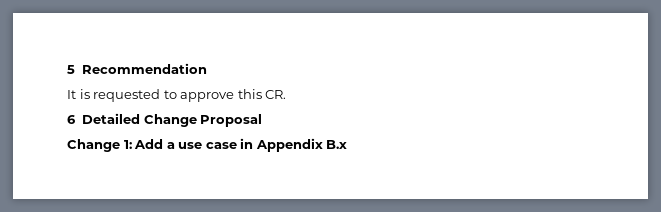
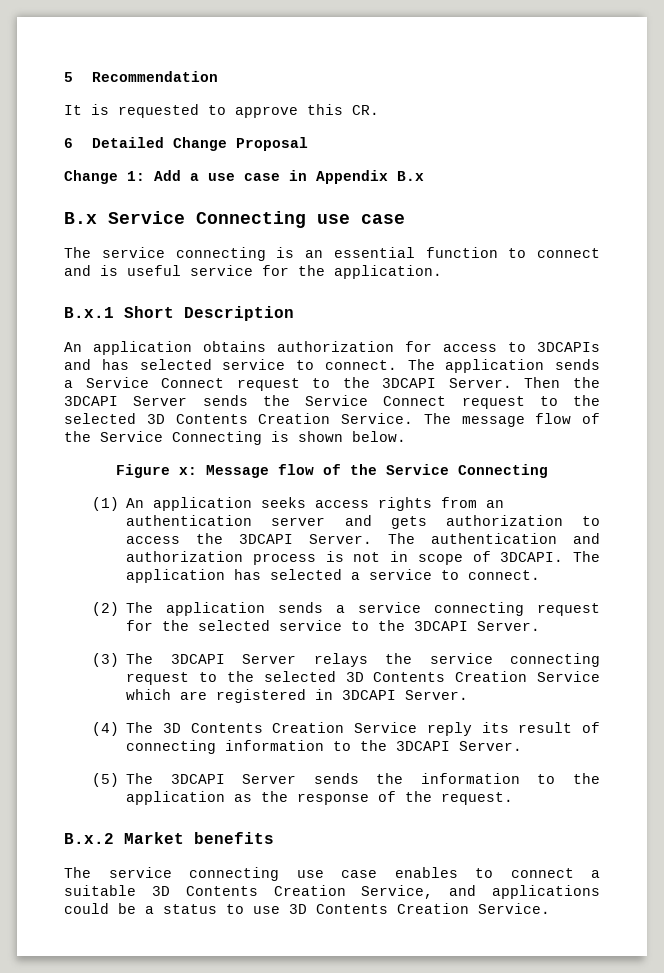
+ B.x Service Connecting use case
+ The service connecting is an essential function to connect and is useful service for the application.
+ B.x.1 Short Description
+ An application obtains authorization for access to 3DCAPIs and has selected service to connect. The application sends a Service Connect request to the 3DCAPI Server. Then the 3DCAPI Server sends the Service Connect request to the selected 3D Contents Creation Service. The message flow of the Service Connecting is shown below.
+ Figure x: Message flow of the Service Connecting
+ (1) An application seeks access rights from an authentication server and gets authorization to access the 3DCAPI Server. The authentication and authorization process is not in scope of 3DCAPI. The application has selected a service to connect.
+ (2) The application sends a service connecting request for the selected service to the 3DCAPI Server.
+ (3) The 3DCAPI Server relays the service connecting request to the selected 3D Contents Creation Service which are registered in 3DCAPI Server.
+ (4) The 3D Contents Creation Service reply its result of connecting information to the 3DCAPI Server.
+ (5) The 3DCAPI Server sends the information to the application as the response of the request.
+ B.x.2 Market benefits
+ The service connecting use case enables to connect a suitable 3D Contents Creation Service, and applications could be a status to use 3D Contents Creation Service.

